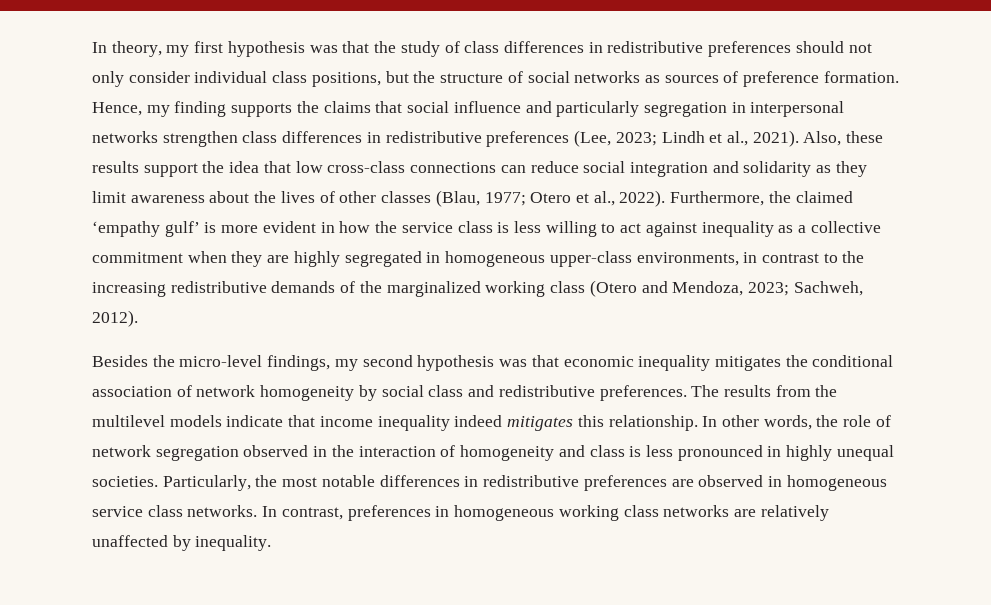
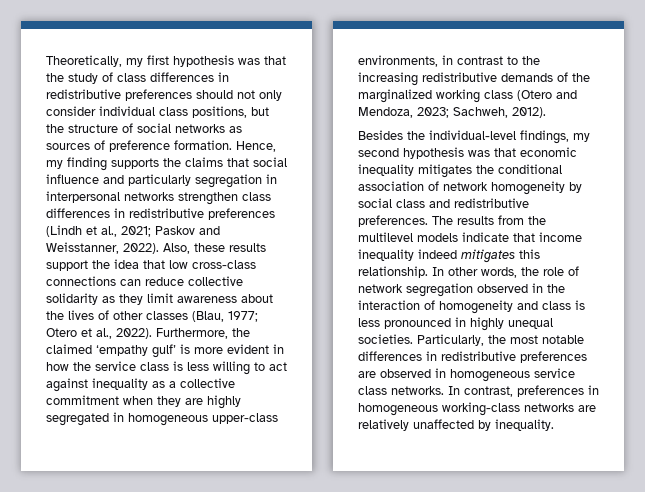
- In theory, my first hypothesis was that the study of class differences in redistributive preferences should not only consider individual class positions, but the structure of social networks as sources of preference formation.
+ Theoretically, my first hypothesis was that the study of class differences in redistributive preferences should not only consider individual class positions, but the structure of social networks as sources of preference formation.
- Hence, my finding supports the claims that social influence and particularly segregation in interpersonal networks strengthen class differences in redistributive preferences (Lee, 2023; Lindh et al., 2021).
+ Hence, my finding supports the claims that social influence and particularly segregation in interpersonal networks strengthen class differences in redistributive preferences (Lindh et al., 2021; Paskov and Weisstanner, 2022).
- Also, these results support the idea that low cross-class connections can reduce social integration and solidarity as they limit awareness about the lives of other classes (Blau, 1977; Otero et al., 2022).
+ Also, these results support the idea that low cross-class connections can reduce collective solidarity as they limit awareness about the lives of other classes (Blau, 1977; Otero et al., 2022).
- Besides the micro-level findings, my second hypothesis was that economic inequality mitigates the conditional association of network homogeneity by social class and redistributive preferences.
+ Besides the individual-level findings, my second hypothesis was that economic inequality mitigates the conditional association of network homogeneity by social class and redistributive preferences.
- In contrast, preferences in homogeneous working class networks are relatively unaffected by inequality.
+ In contrast, preferences in homogeneous working-class networks are relatively unaffected by inequality.

